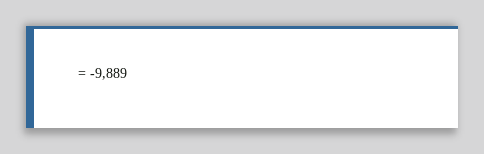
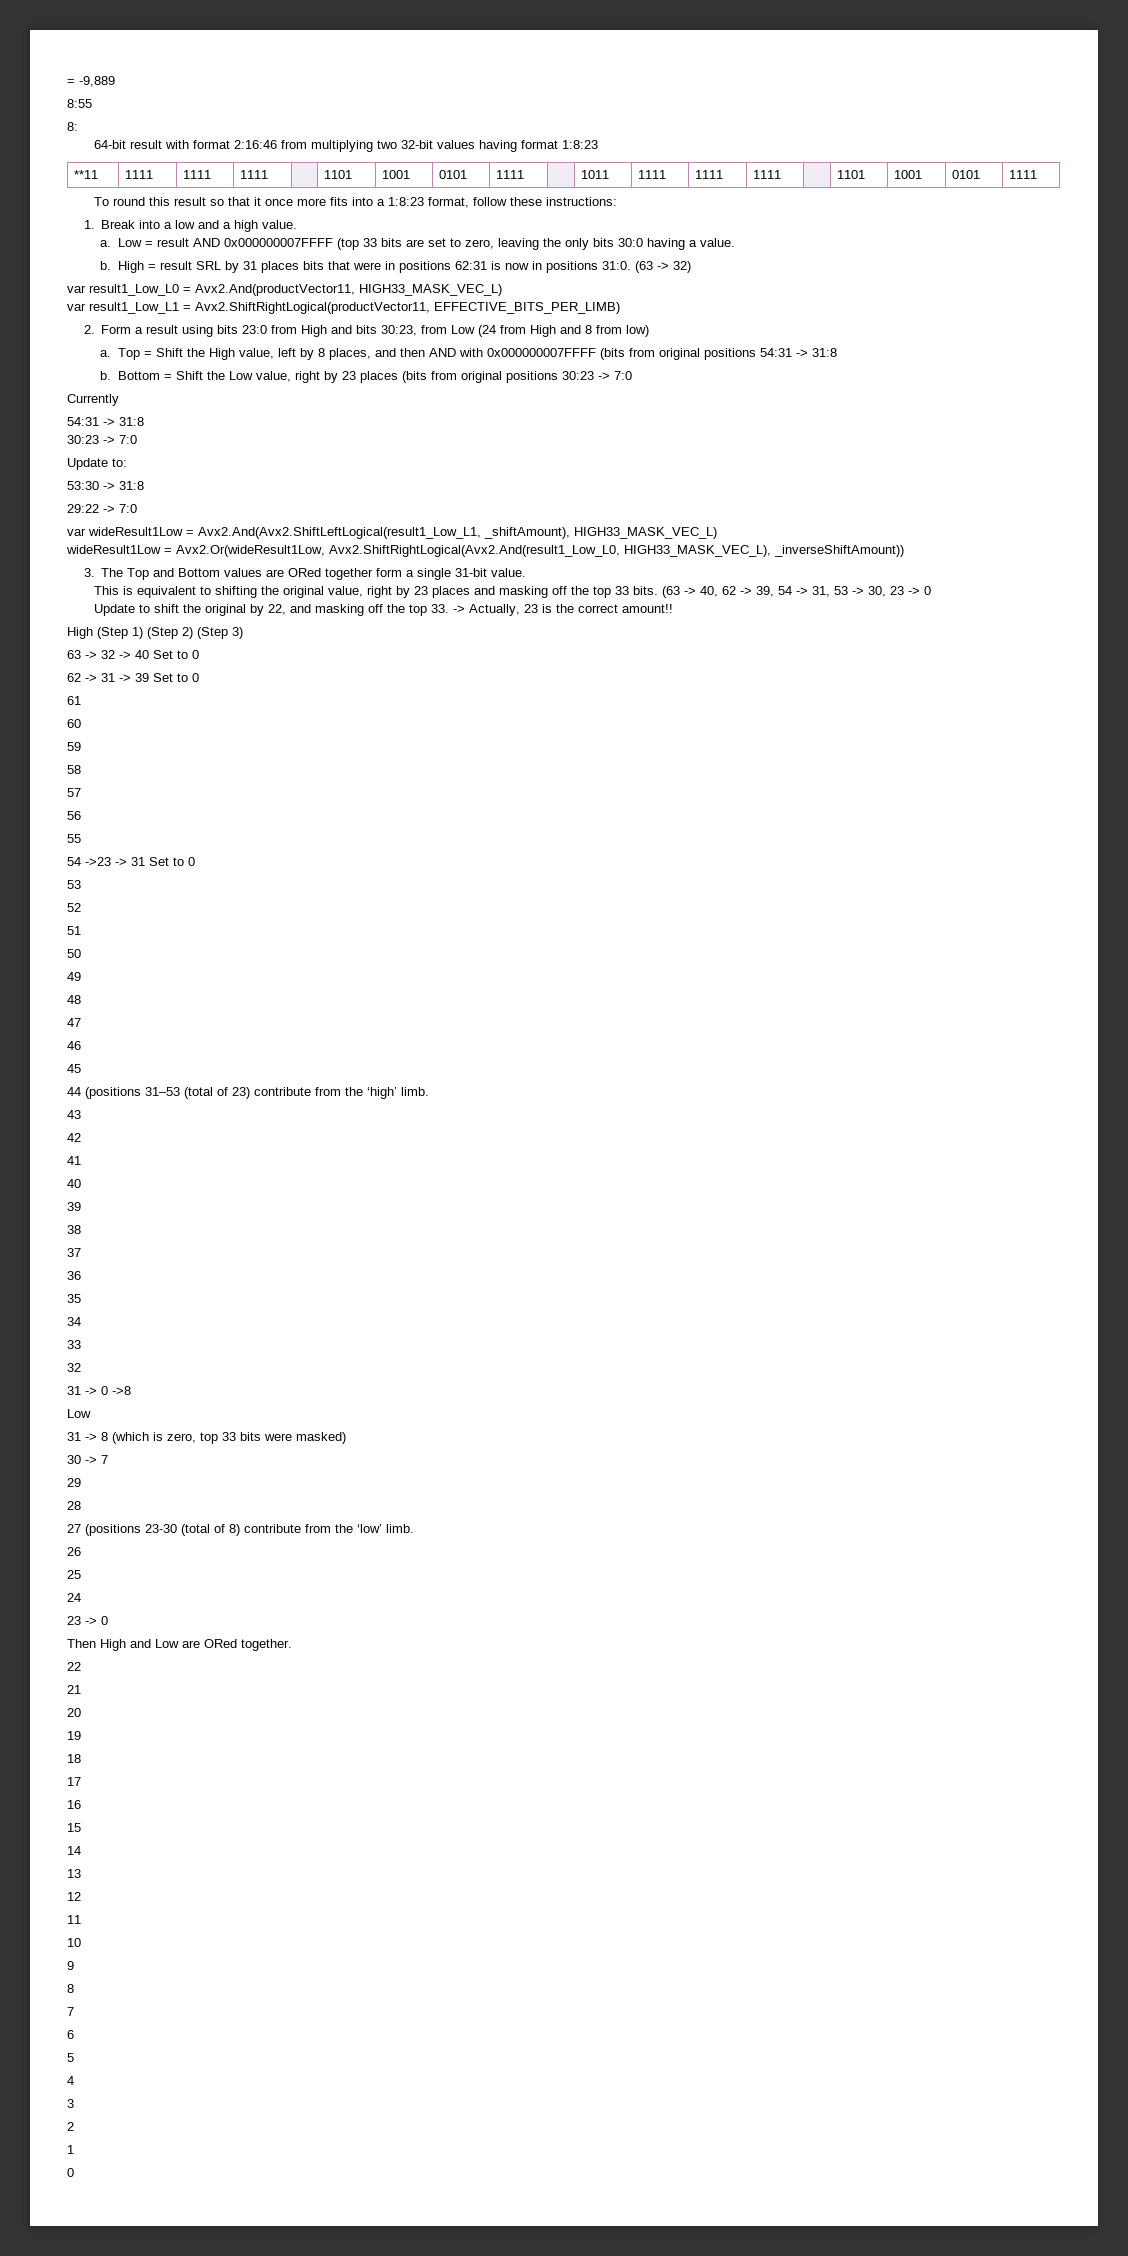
+ 8:55
+ 8:
+ 64-bit result with format 2:16:46 from multiplying two 32-bit values having format 1:8:23
+ **11 | 1111 | 1111 | 1111 | | 1101 | 1001 | 0101 | 1111 | | 1011 | 1111 | 1111 | 1111 | | 1101 | 1001 | 0101 | 1111
+ To round this result so that it once more fits into a 1:8:23 format, follow these instructions:
+ 1. Break into a low and a high value.
+ a. Low = result AND 0x000000007FFFF (top 33 bits are set to zero, leaving the only bits 30:0 having a value.
+ b. High = result SRL by 31 places bits that were in positions 62:31 is now in positions 31:0. (63 -> 32)
+ var result1_Low_L0 = Avx2.And(productVector11, HIGH33_MASK_VEC_L)
+ var result1_Low_L1 = Avx2.ShiftRightLogical(productVector11, EFFECTIVE_BITS_PER_LIMB)
+ 2. Form a result using bits 23:0 from High and bits 30:23, from Low (24 from High and 8 from low)
+ a. Top = Shift the High value, left by 8 places, and then AND with 0x000000007FFFF (bits from original positions 54:31 -> 31:8
+ b. Bottom = Shift the Low value, right by 23 places (bits from original positions 30:23 -> 7:0
+ Currently
+ 54:31 -> 31:8
+ 30:23 -> 7:0
+ Update to:
+ 53:30 -> 31:8
+ 29:22 -> 7:0
+ var wideResult1Low = Avx2.And(Avx2.ShiftLeftLogical(result1_Low_L1, _shiftAmount), HIGH33_MASK_VEC_L)
+ wideResult1Low = Avx2.Or(wideResult1Low, Avx2.ShiftRightLogical(Avx2.And(result1_Low_L0, HIGH33_MASK_VEC_L), _inverseShiftAmount))
+ 3. The Top and Bottom values are ORed together form a single 31-bit value.
+ This is equivalent to shifting the original value, right by 23 places and masking off the top 33 bits. (63 -> 40, 62 -> 39, 54 -> 31, 53 -> 30, 23 -> 0
+ Update to shift the original by 22, and masking off the top 33. -> Actually, 23 is the correct amount!!
+ High (Step 1) (Step 2) (Step 3)
+ 63 -> 32 -> 40 Set to 0
+ 62 -> 31 -> 39 Set to 0
+ 61
+ 60
+ 59
+ 58
+ 57
+ 56
+ 55
+ 54 ->23 -> 31 Set to 0
+ 53
+ 52
+ 51
+ 50
+ 49
+ 48
+ 47
+ 46
+ 45
+ 44 (positions 31–53 (total of 23) contribute from the ‘high’ limb.
+ 43
+ 42
+ 41
+ 40
+ 39
+ 38
+ 37
+ 36
+ 35
+ 34
+ 33
+ 32
+ 31 -> 0 ->8
+ Low
+ 31 -> 8 (which is zero, top 33 bits were masked)
+ 30 -> 7
+ 29
+ 28
+ 27 (positions 23-30 (total of 8) contribute from the ‘low’ limb.
+ 26
+ 25
+ 24
+ 23 -> 0
+ Then High and Low are ORed together.
+ 22
+ 21
+ 20
+ 19
+ 18
+ 17
+ 16
+ 15
+ 14
+ 13
+ 12
+ 11
+ 10
+ 9
+ 8
+ 7
+ 6
+ 5
+ 4
+ 3
+ 2
+ 1
+ 0

